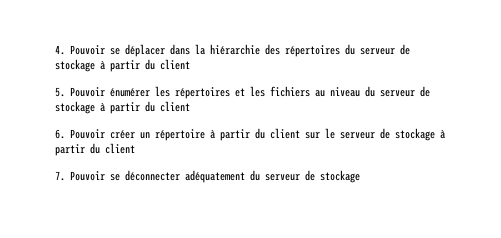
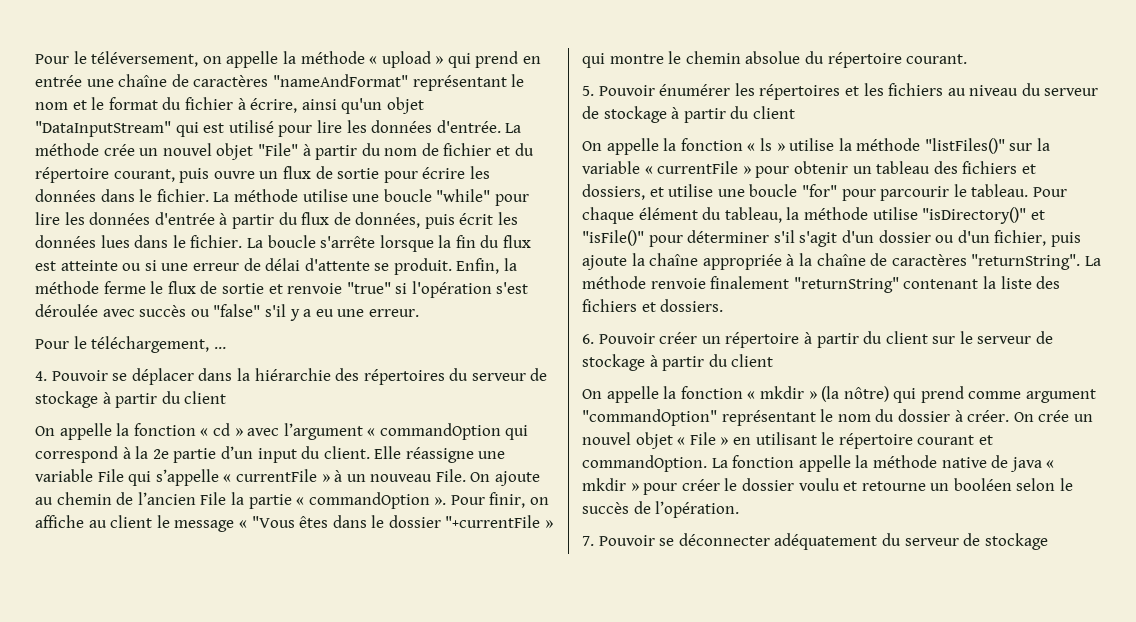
+ Pour le téléversement, on appelle la méthode « upload » qui prend en entrée une chaîne de caractères "nameAndFormat" représentant le nom et le format du fichier à écrire, ainsi qu'un objet "DataInputStream" qui est utilisé pour lire les données d'entrée. La méthode crée un nouvel objet "File" à partir du nom de fichier et du répertoire courant, puis ouvre un flux de sortie pour écrire les données dans le fichier. La méthode utilise une boucle "while" pour lire les données d'entrée à partir du flux de données, puis écrit les données lues dans le fichier. La boucle s'arrête lorsque la fin du flux est atteinte ou si une erreur de délai d'attente se produit. Enfin, la méthode ferme le flux de sortie et renvoie "true" si l'opération s'est déroulée avec succès ou "false" s'il y a eu une erreur.
+ Pour le téléchargement, …
+ On appelle la fonction « cd » avec l’argument « commandOption qui correspond à la 2e partie d’un input du client. Elle réassigne une variable File qui s’appelle « currentFile » à un nouveau File. On ajoute au chemin de l’ancien File la partie « commandOption ». Pour finir, on affiche au client le message « "Vous êtes dans le dossier "+currentFile » qui montre le chemin absolue du répertoire courant.
+ On appelle la fonction « ls » utilise la méthode "listFiles()" sur la variable « currentFile » pour obtenir un tableau des fichiers et dossiers, et utilise une boucle "for" pour parcourir le tableau. Pour chaque élément du tableau, la méthode utilise "isDirectory()" et "isFile()" pour déterminer s'il s'agit d'un dossier ou d'un fichier, puis ajoute la chaîne appropriée à la chaîne de caractères "returnString". La méthode renvoie finalement "returnString" contenant la liste des fichiers et dossiers.
+ On appelle la fonction « mkdir » (la nôtre) qui prend comme argument "commandOption" représentant le nom du dossier à créer. On crée un nouvel objet « File » en utilisant le répertoire courant et commandOption. La fonction appelle la méthode native de java « mkdir » pour créer le dossier voulu et retourne un booléen selon le succès de l’opération.

